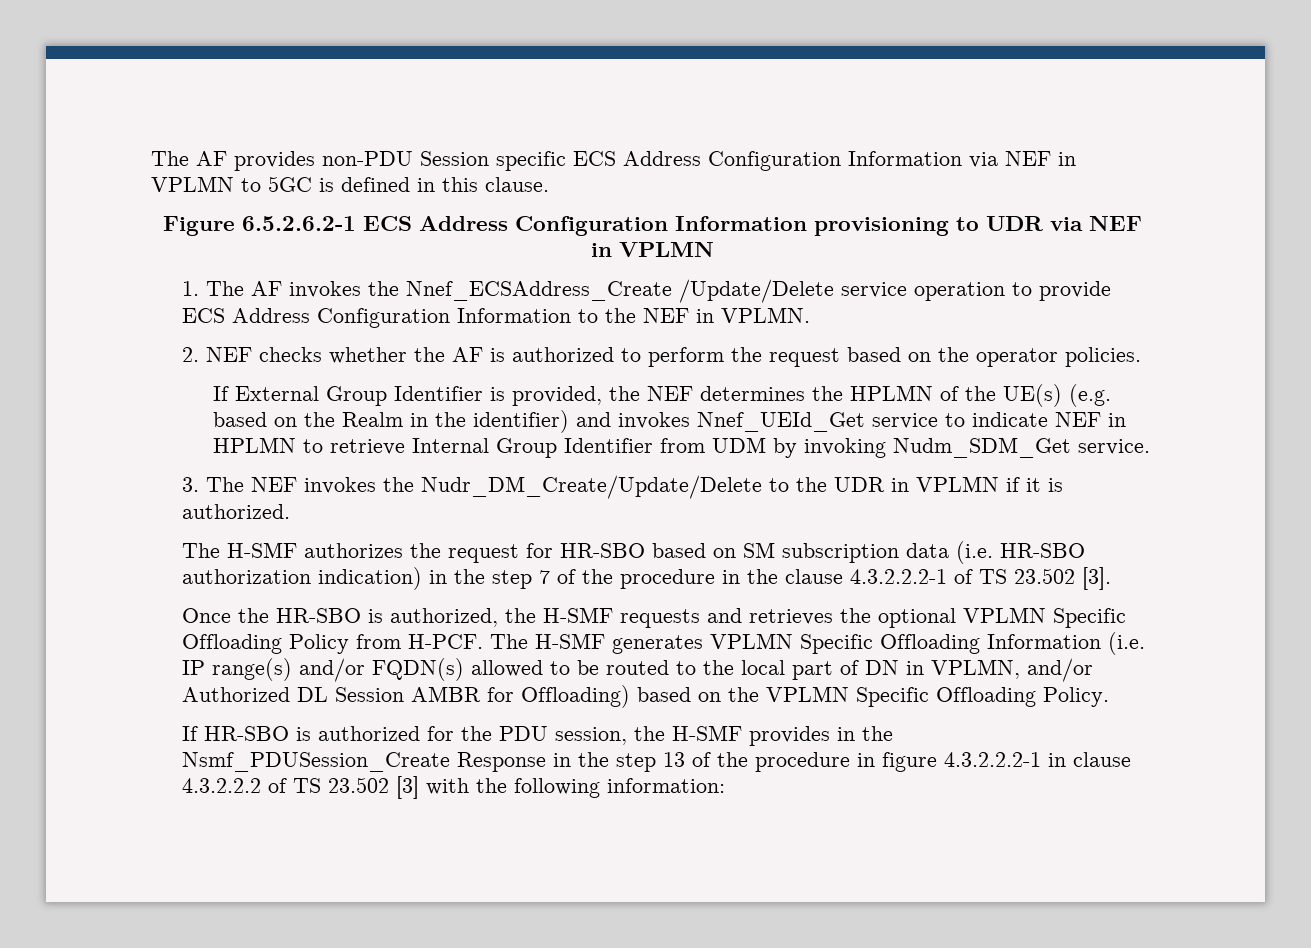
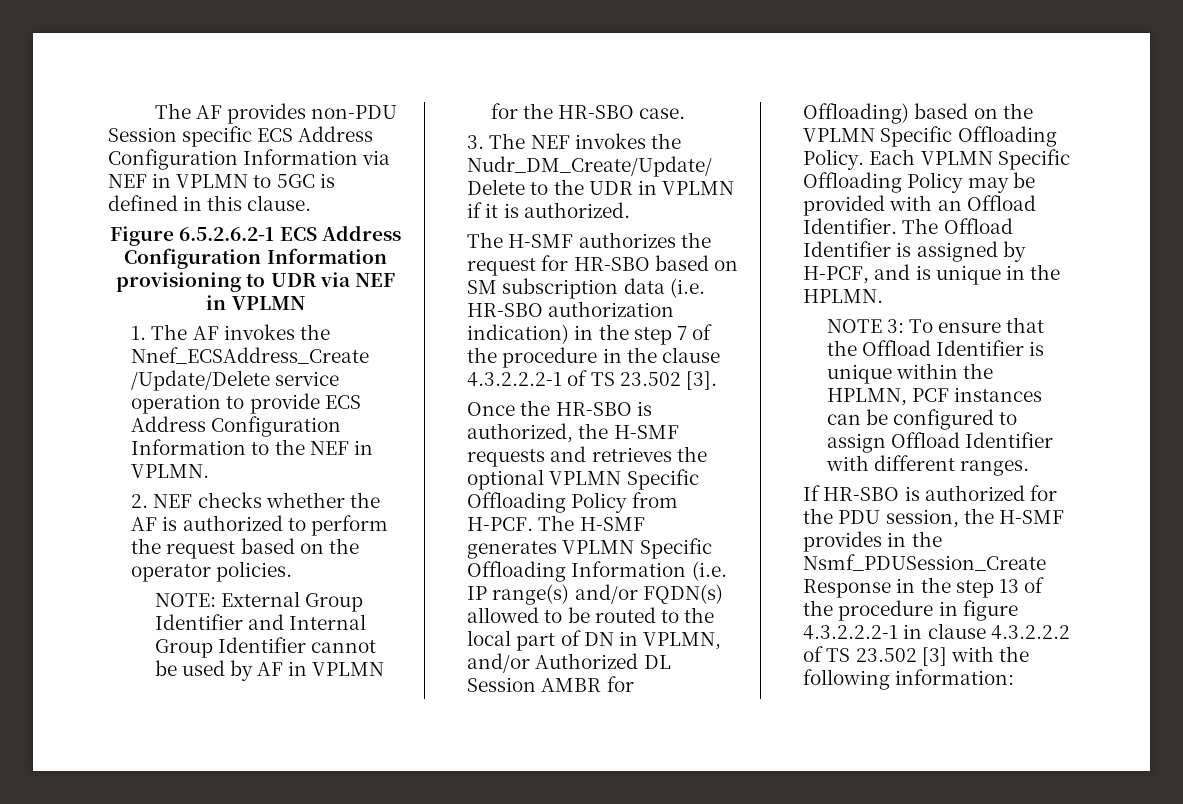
- If External Group Identifier is provided, the NEF determines the HPLMN of the UE(s) (e.g. based on the Realm in the identifier) and invokes Nnef_UEId_Get service to indicate NEF in HPLMN to retrieve Internal Group Identifier from UDM by invoking Nudm_SDM_Get service.
+ NOTE: External Group Identifier and Internal Group Identifier cannot be used by AF in VPLMN for the HR-SBO case.
+ Each VPLMN Specific Offloading Policy may be provided with an Offload Identifier. The Offload Identifier is assigned by H-PCF, and is unique in the HPLMN.
+ NOTE 3: To ensure that the Offload Identifier is unique within the HPLMN, PCF instances can be configured to assign Offload Identifier with different ranges.

